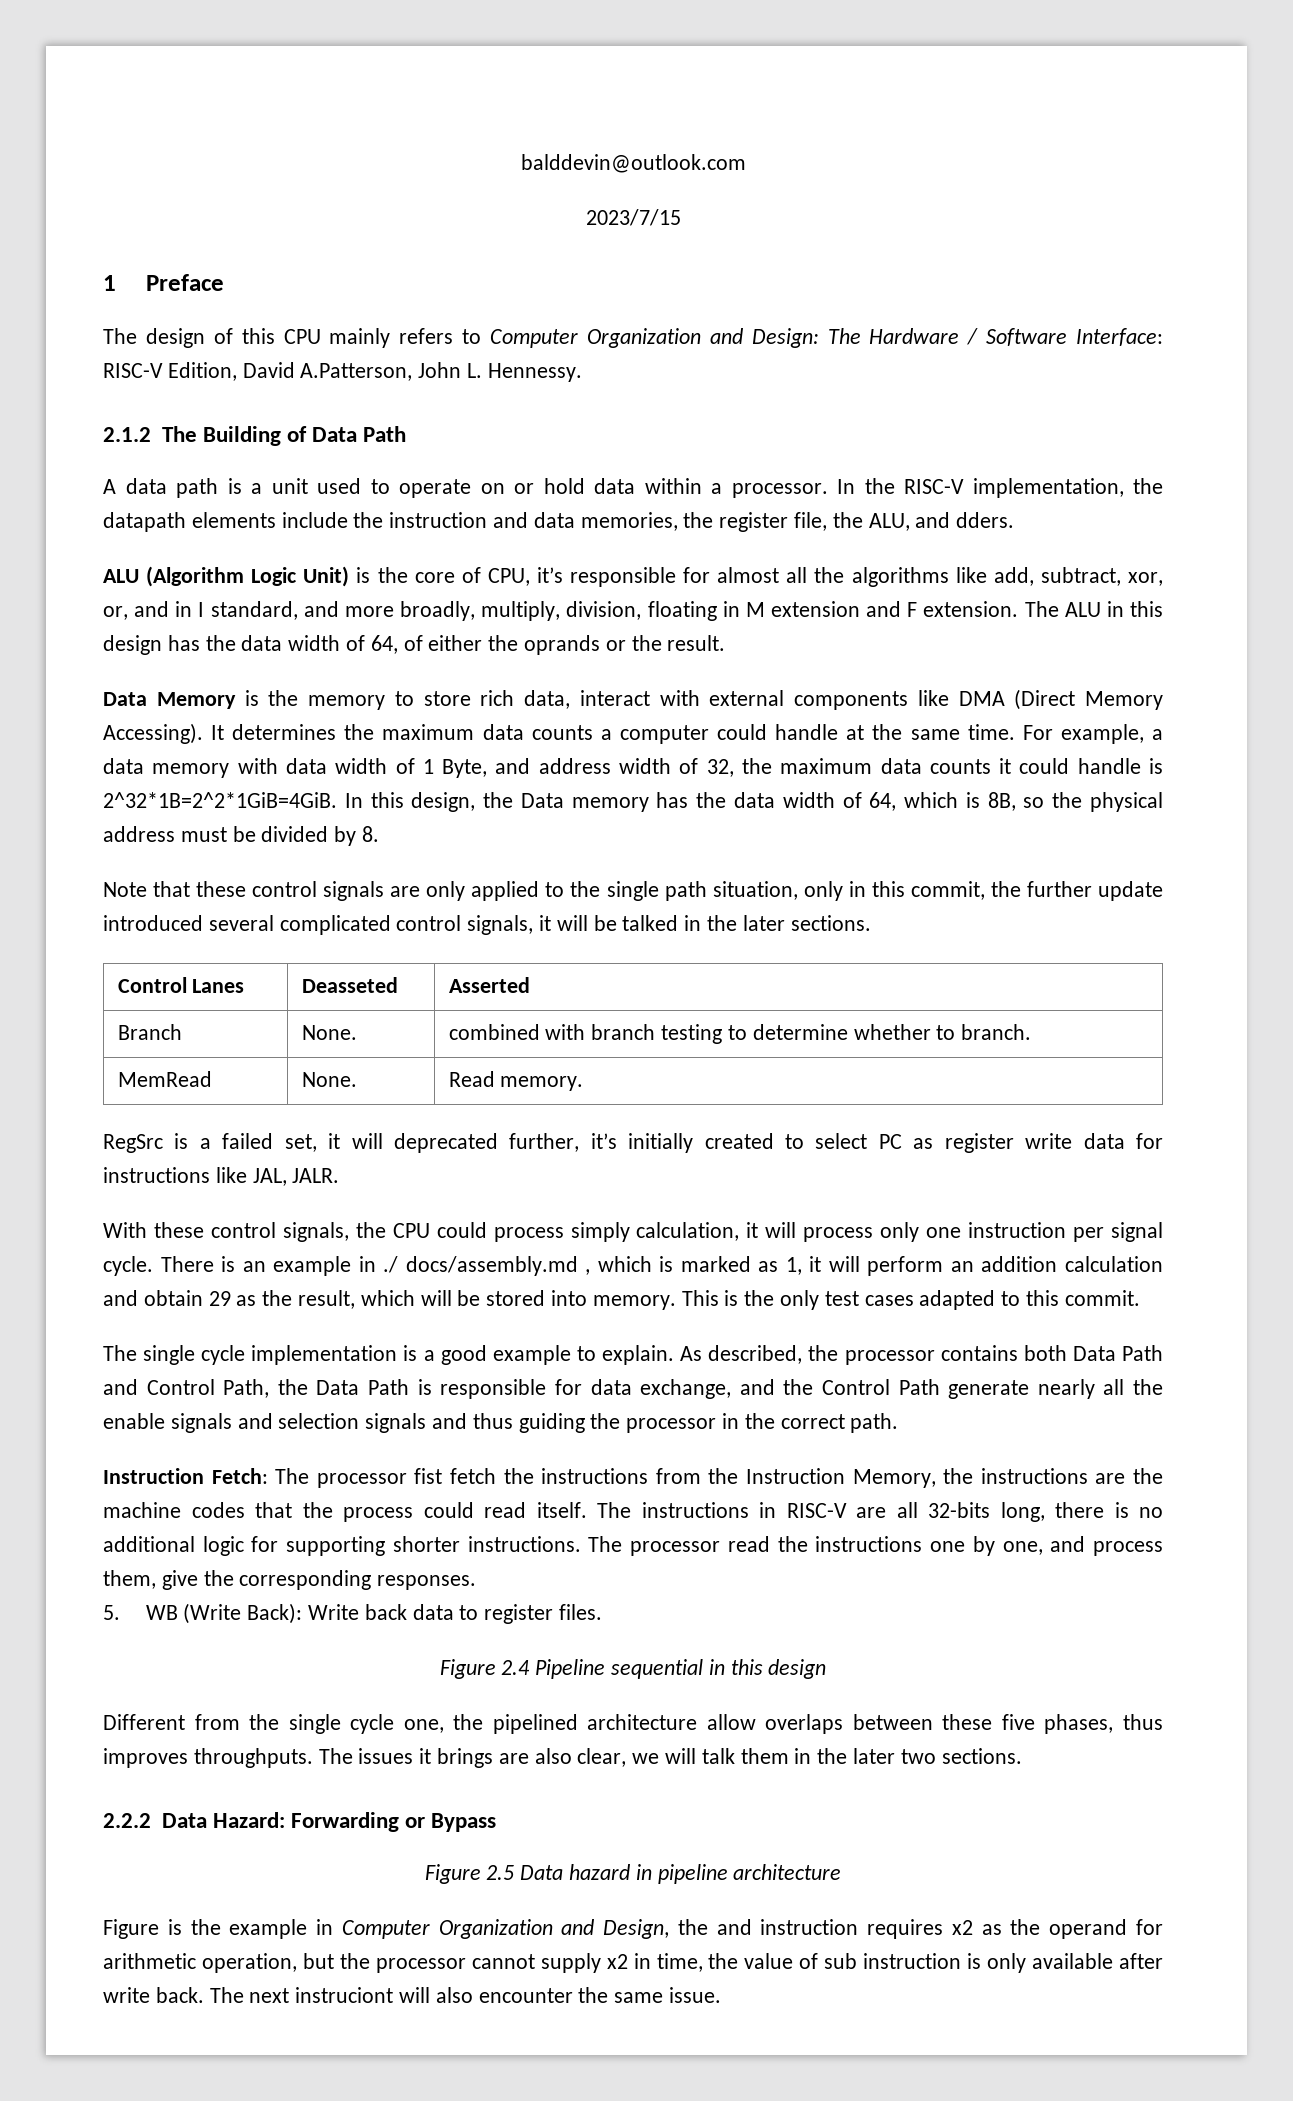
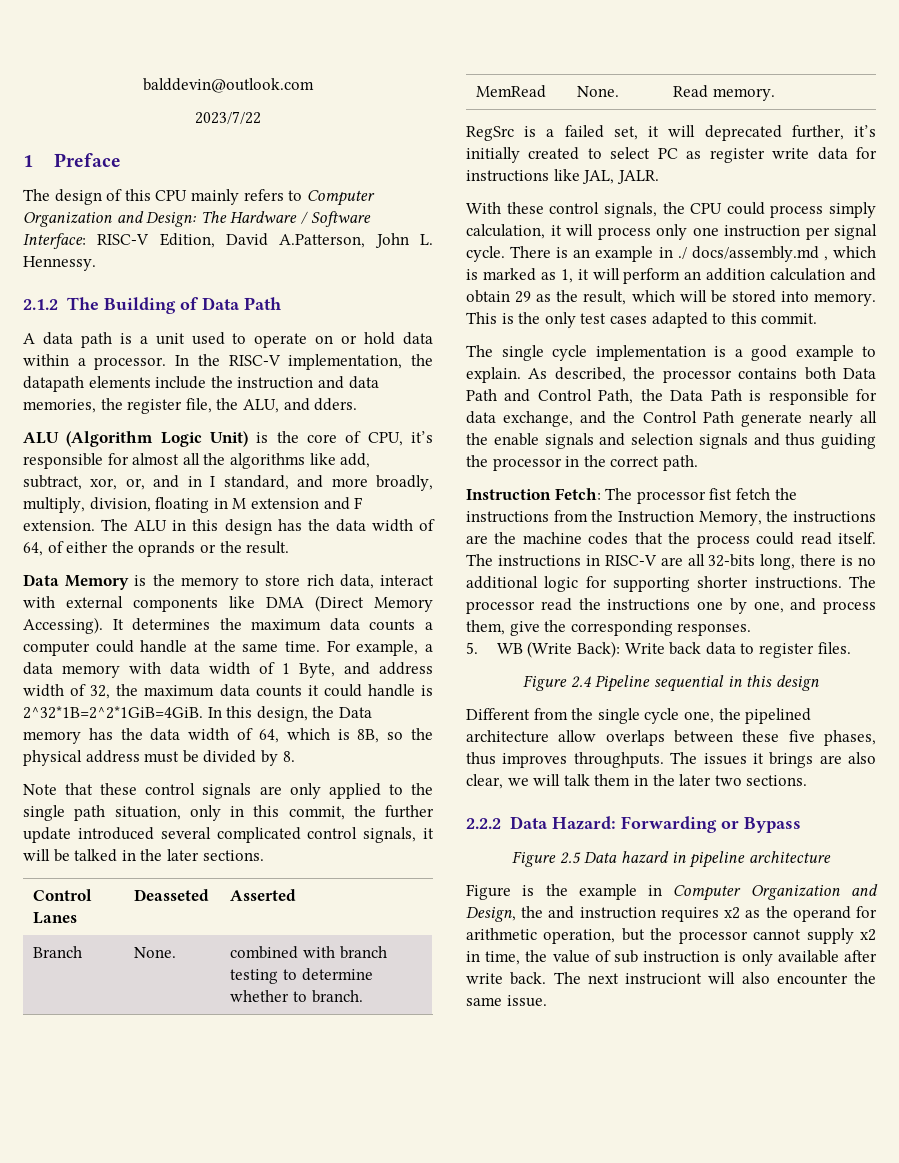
- 2023/7/15
+ 2023/7/22

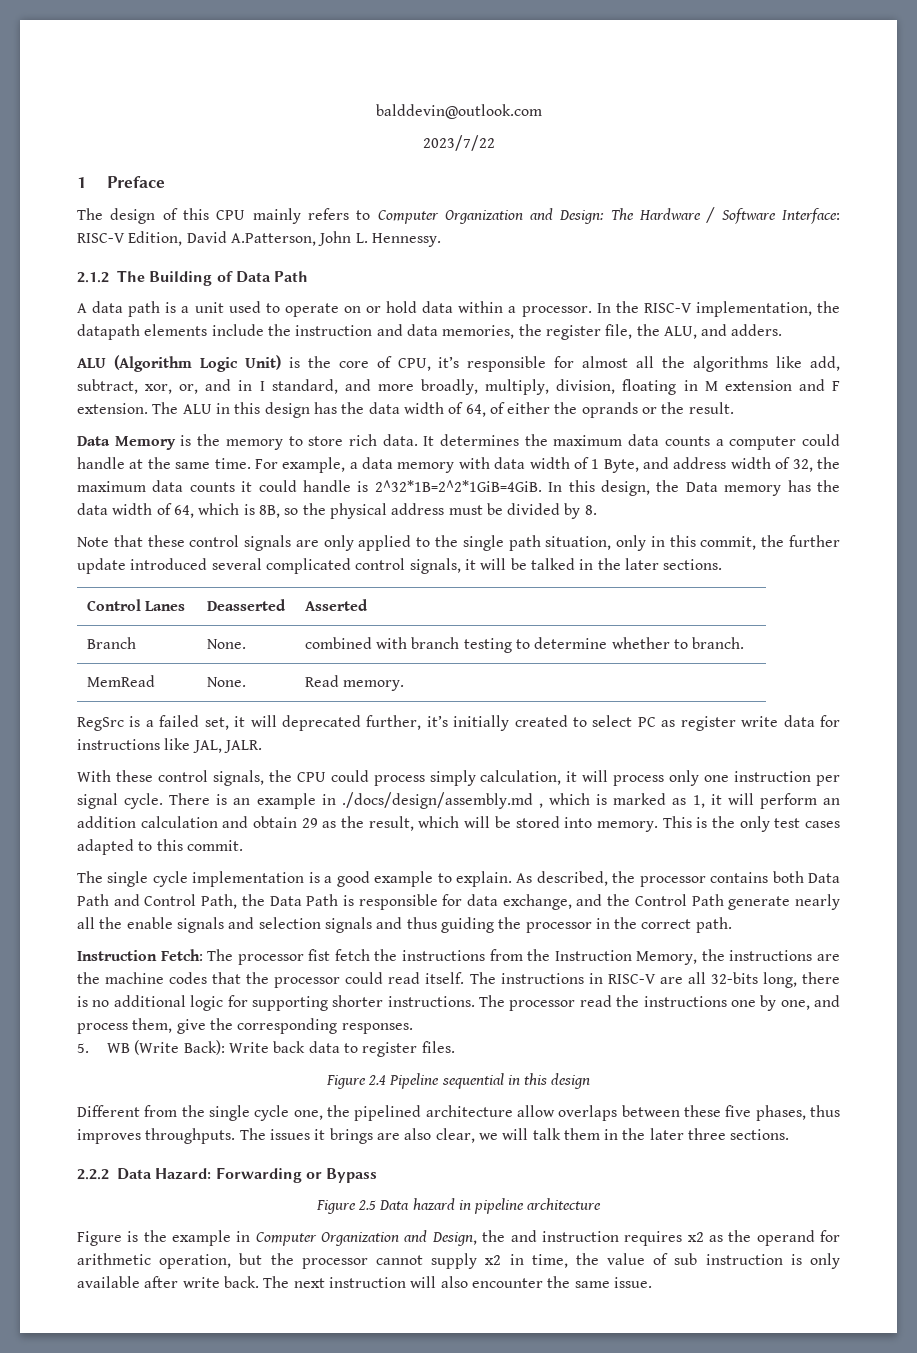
- In the RISC-V implementation, the datapath elements include the instruction and data memories, the register file, the ALU, and dders.
+ In the RISC-V implementation, the datapath elements include the instruction and data memories, the register file, the ALU, and adders.
- Data Memory is the memory to store rich data, interact with external components like DMA (Direct Memory Accessing).
+ Data Memory is the memory to store rich data.
- Control Lanes | Deasseted | Asserted
+ Control Lanes | Deasserted | Asserted
- There is an example in ./ docs/assembly.md , which is marked as 1, it will perform an addition calculation and obtain 29 as the result, which will be stored into memory.
+ There is an example in ./docs/design/assembly.md , which is marked as 1, it will perform an addition calculation and obtain 29 as the result, which will be stored into memory.
- Instruction Fetch: The processor fist fetch the instructions from the Instruction Memory, the instructions are the machine codes that the process could read itself.
+ Instruction Fetch: The processor fist fetch the instructions from the Instruction Memory, the instructions are the machine codes that the processor could read itself.
- The issues it brings are also clear, we will talk them in the later two sections.
+ The issues it brings are also clear, we will talk them in the later three sections.
- The next instruciont will also encounter the same issue.
+ The next instruction will also encounter the same issue.

